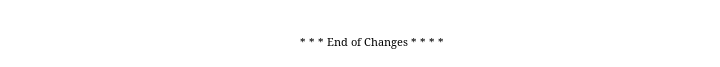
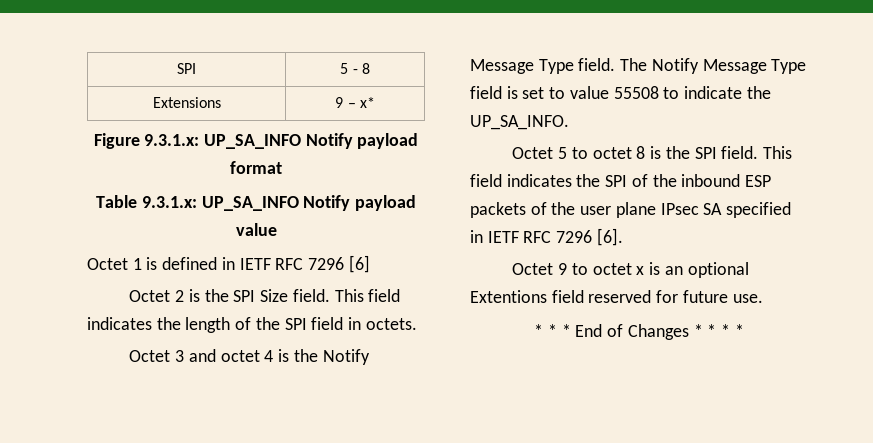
+ SPI | 5 - 8
+ Extensions | 9 – x*
+ Figure 9.3.1.x: UP_SA_INFO Notify payload format
+ Table 9.3.1.x: UP_SA_INFO Notify payload value
+ Octet 1 is defined in IETF RFC 7296 [6]
+ Octet 2 is the SPI Size field. This field indicates the length of the SPI field in octets.
+ Octet 3 and octet 4 is the Notify Message Type field. The Notify Message Type field is set to value 55508 to indicate the UP_SA_INFO.
+ Octet 5 to octet 8 is the SPI field. This field indicates the SPI of the inbound ESP packets of the user plane IPsec SA specified in IETF RFC 7296 [6].
+ Octet 9 to octet x is an optional Extentions field reserved for future use.

